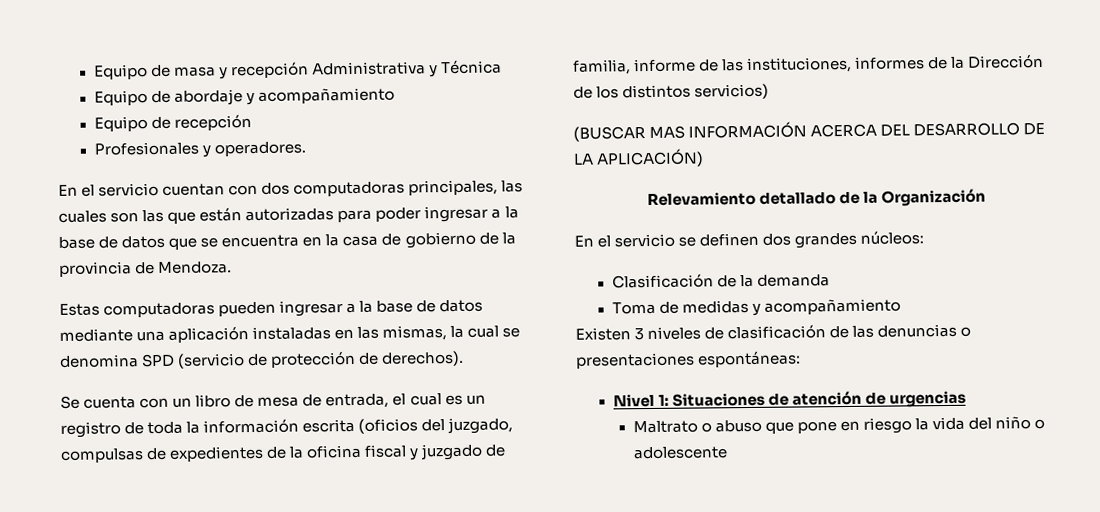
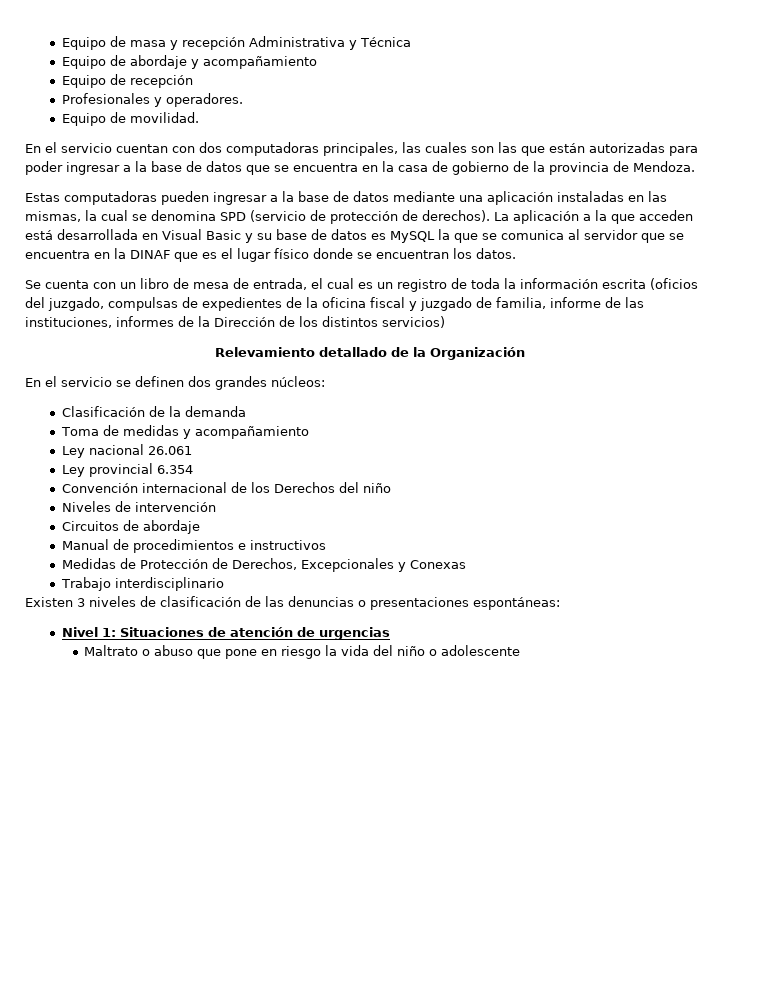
+ Equipo de movilidad.
+ La aplicación a la que acceden está desarrollada en Visual Basic y su base de datos es MySQL la que se comunica al servidor que se encuentra en la DINAF que es el lugar físico donde se encuentran los datos.
- (BUSCAR MAS INFORMACIÓN ACERCA DEL DESARROLLO DE LA APLICACIÓN)
+ Ley nacional 26.061
+ Ley provincial 6.354
+ Convención internacional de los Derechos del niño
+ Niveles de intervención
+ Circuitos de abordaje
+ Manual de procedimientos e instructivos
+ Medidas de Protección de Derechos, Excepcionales y Conexas
+ Trabajo interdisciplinario

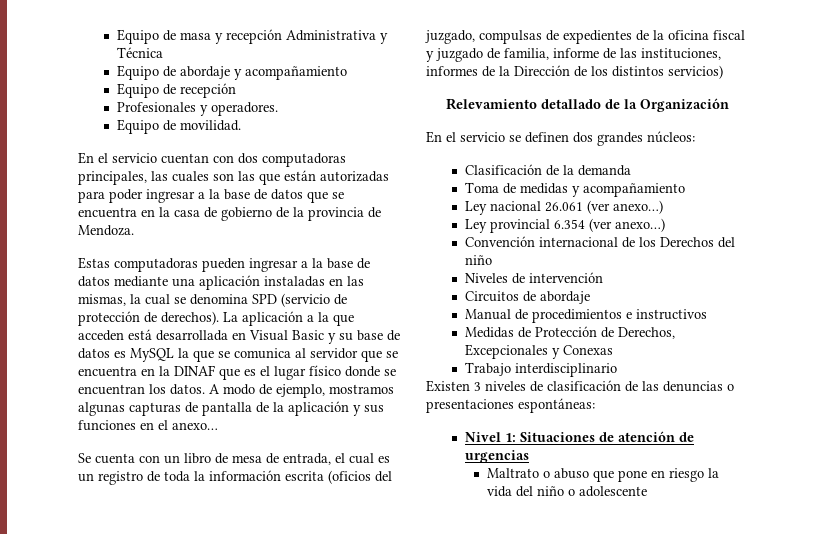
+ A modo de ejemplo, mostramos algunas capturas de pantalla de la aplicación y sus funciones en el anexo…
- Ley nacional 26.061
+ Ley nacional 26.061 (ver anexo…)
- Ley provincial 6.354
+ Ley provincial 6.354 (ver anexo…)

